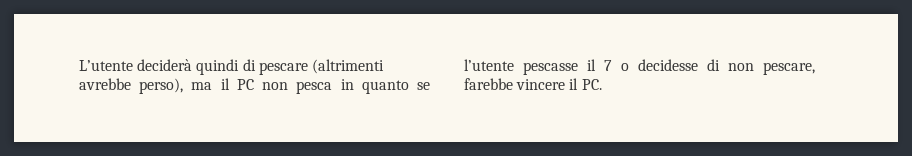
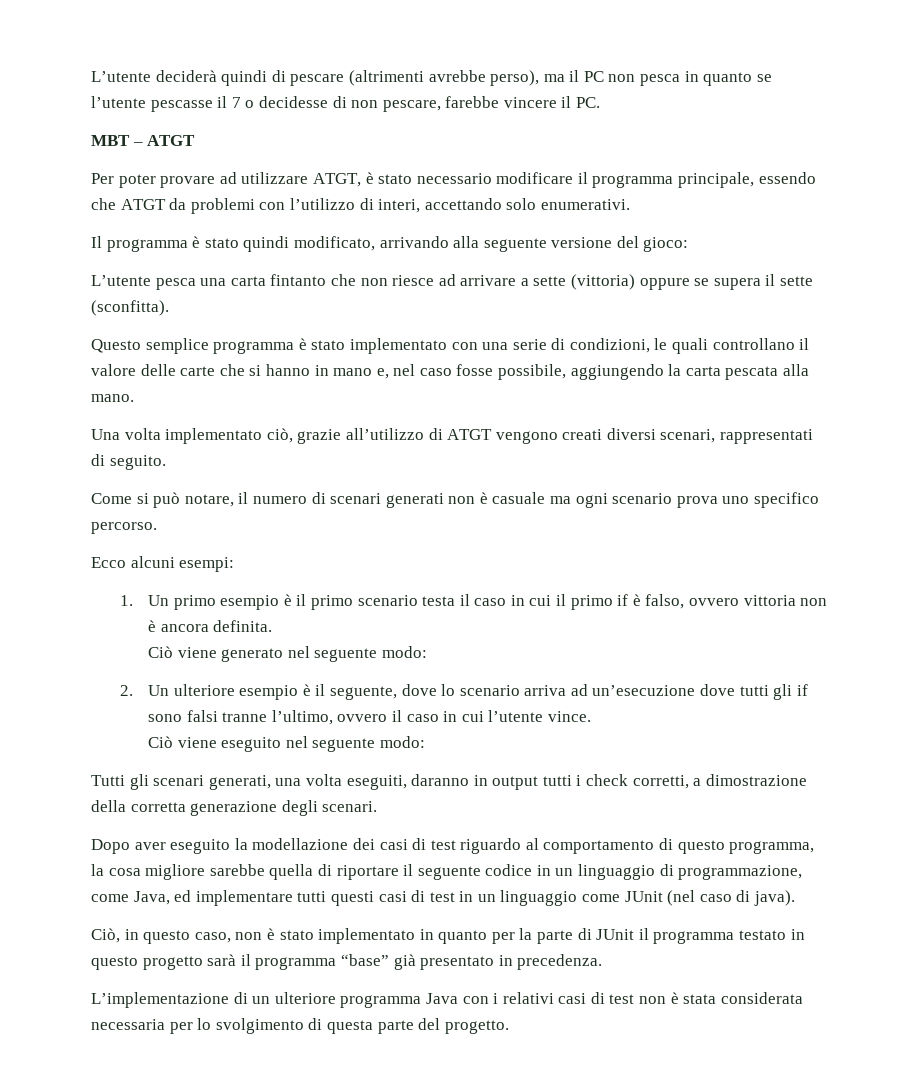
+ MBT – ATGT
+ Per poter provare ad utilizzare ATGT, è stato necessario modificare il programma principale, essendo che ATGT da problemi con l’utilizzo di interi, accettando solo enumerativi.
+ Il programma è stato quindi modificato, arrivando alla seguente versione del gioco:
+ L’utente pesca una carta fintanto che non riesce ad arrivare a sette (vittoria) oppure se supera il sette (sconfitta).
+ Questo semplice programma è stato implementato con una serie di condizioni, le quali controllano il valore delle carte che si hanno in mano e, nel caso fosse possibile, aggiungendo la carta pescata alla mano.
+ Una volta implementato ciò, grazie all’utilizzo di ATGT vengono creati diversi scenari, rappresentati di seguito.
+ Come si può notare, il numero di scenari generati non è casuale ma ogni scenario prova uno specifico percorso.
+ Ecco alcuni esempi:
+ 1. Un primo esempio è il primo scenario testa il caso in cui il primo if è falso, ovvero vittoria non è ancora definita.
+ Ciò viene generato nel seguente modo:
+ 2. Un ulteriore esempio è il seguente, dove lo scenario arriva ad un’esecuzione dove tutti gli if sono falsi tranne l’ultimo, ovvero il caso in cui l’utente vince.
+ Ciò viene eseguito nel seguente modo:
+ Tutti gli scenari generati, una volta eseguiti, daranno in output tutti i check corretti, a dimostrazione della corretta generazione degli scenari.
+ Dopo aver eseguito la modellazione dei casi di test riguardo al comportamento di questo programma, la cosa migliore sarebbe quella di riportare il seguente codice in un linguaggio di programmazione, come Java, ed implementare tutti questi casi di test in un linguaggio come JUnit (nel caso di java).
+ Ciò, in questo caso, non è stato implementato in quanto per la parte di JUnit il programma testato in questo progetto sarà il programma “base” già presentato in precedenza.
+ L’implementazione di un ulteriore programma Java con i relativi casi di test non è stata considerata necessaria per lo svolgimento di questa parte del progetto.

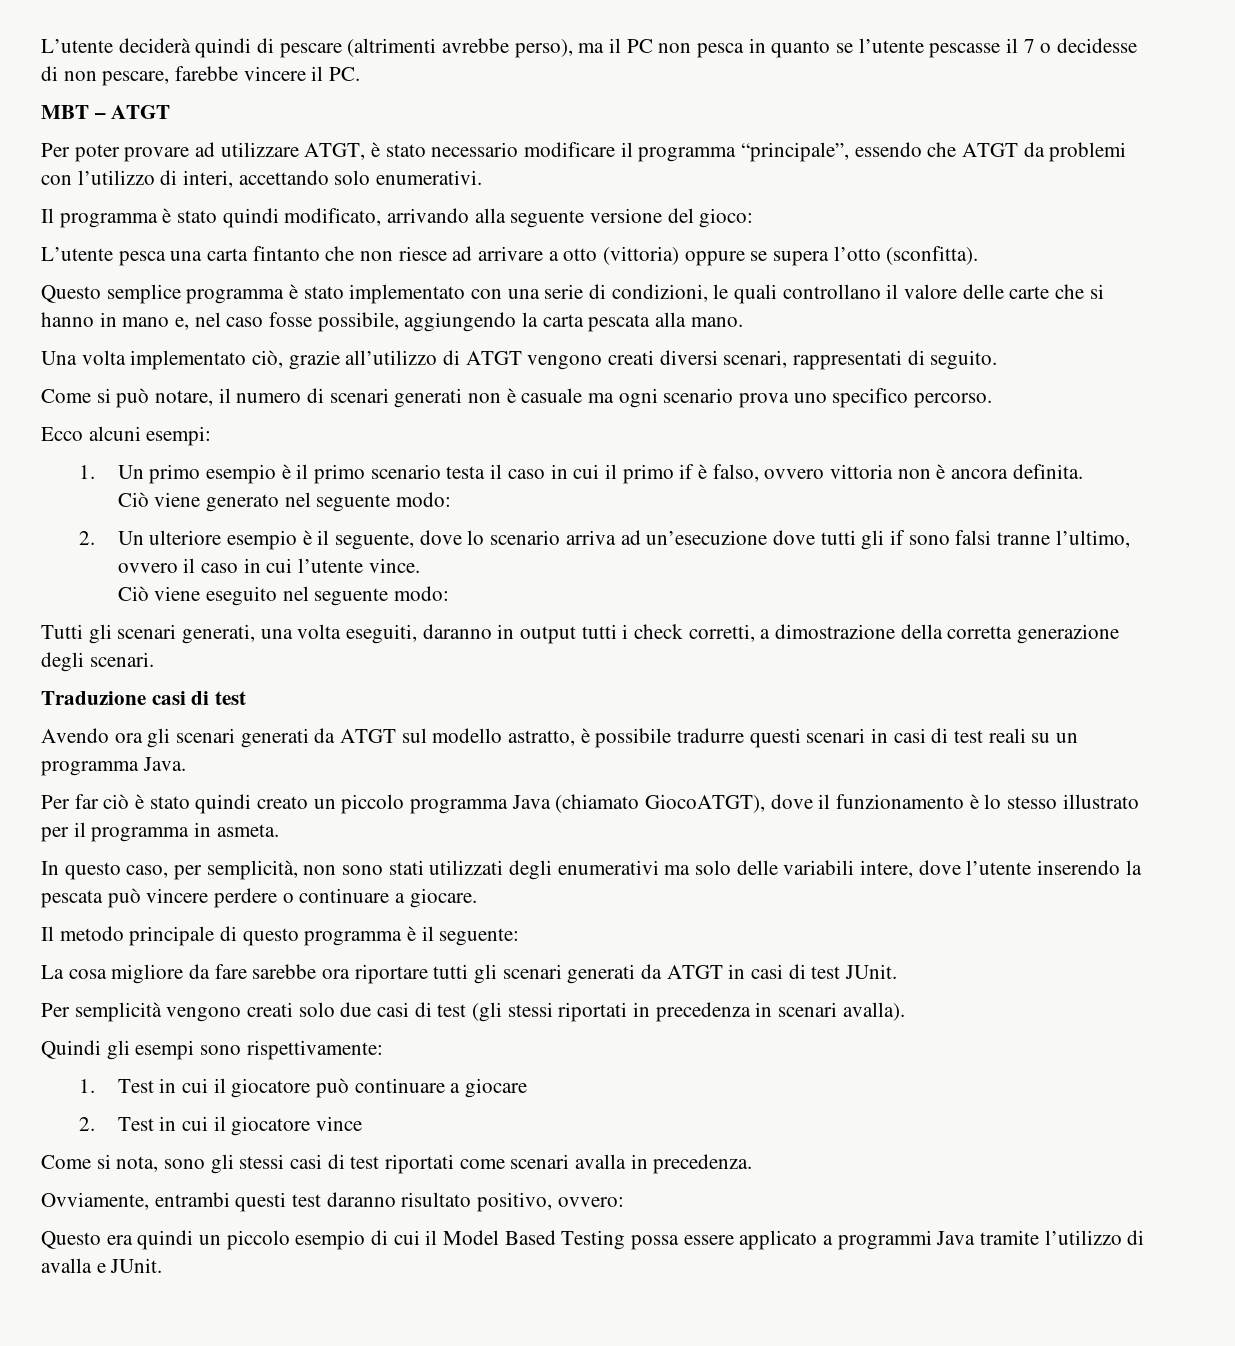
- Per poter provare ad utilizzare ATGT, è stato necessario modificare il programma principale, essendo che ATGT da problemi con l’utilizzo di interi, accettando solo enumerativi.
+ Per poter provare ad utilizzare ATGT, è stato necessario modificare il programma “principale”, essendo che ATGT da problemi con l’utilizzo di interi, accettando solo enumerativi.
- L’utente pesca una carta fintanto che non riesce ad arrivare a sette (vittoria) oppure se supera il sette (sconfitta).
+ L’utente pesca una carta fintanto che non riesce ad arrivare a otto (vittoria) oppure se supera l’otto (sconfitta).
- Dopo aver eseguito la modellazione dei casi di test riguardo al comportamento di questo programma, la cosa migliore sarebbe quella di riportare il seguente codice in un linguaggio di programmazione, come Java, ed implementare tutti questi casi di test in un linguaggio come JUnit (nel caso di java).
- Ciò, in questo caso, non è stato implementato in quanto per la parte di JUnit il programma testato in questo progetto sarà il programma “base” già presentato in precedenza.
- L’implementazione di un ulteriore programma Java con i relativi casi di test non è stata considerata necessaria per lo svolgimento di questa parte del progetto.
+ Traduzione casi di test
+ Avendo ora gli scenari generati da ATGT sul modello astratto, è possibile tradurre questi scenari in casi di test reali su un programma Java.
+ Per far ciò è stato quindi creato un piccolo programma Java (chiamato GiocoATGT), dove il funzionamento è lo stesso illustrato per il programma in asmeta.
+ In questo caso, per semplicità, non sono stati utilizzati degli enumerativi ma solo delle variabili intere, dove l’utente inserendo la pescata può vincere perdere o continuare a giocare.
+ Il metodo principale di questo programma è il seguente:
+ La cosa migliore da fare sarebbe ora riportare tutti gli scenari generati da ATGT in casi di test JUnit.
+ Per semplicità vengono creati solo due casi di test (gli stessi riportati in precedenza in scenari avalla).
+ Quindi gli esempi sono rispettivamente:
+ 1. Test in cui il giocatore può continuare a giocare
+ 2. Test in cui il giocatore vince
+ Come si nota, sono gli stessi casi di test riportati come scenari avalla in precedenza.
+ Ovviamente, entrambi questi test daranno risultato positivo, ovvero:
+ Questo era quindi un piccolo esempio di cui il Model Based Testing possa essere applicato a programmi Java tramite l’utilizzo di avalla e JUnit.

